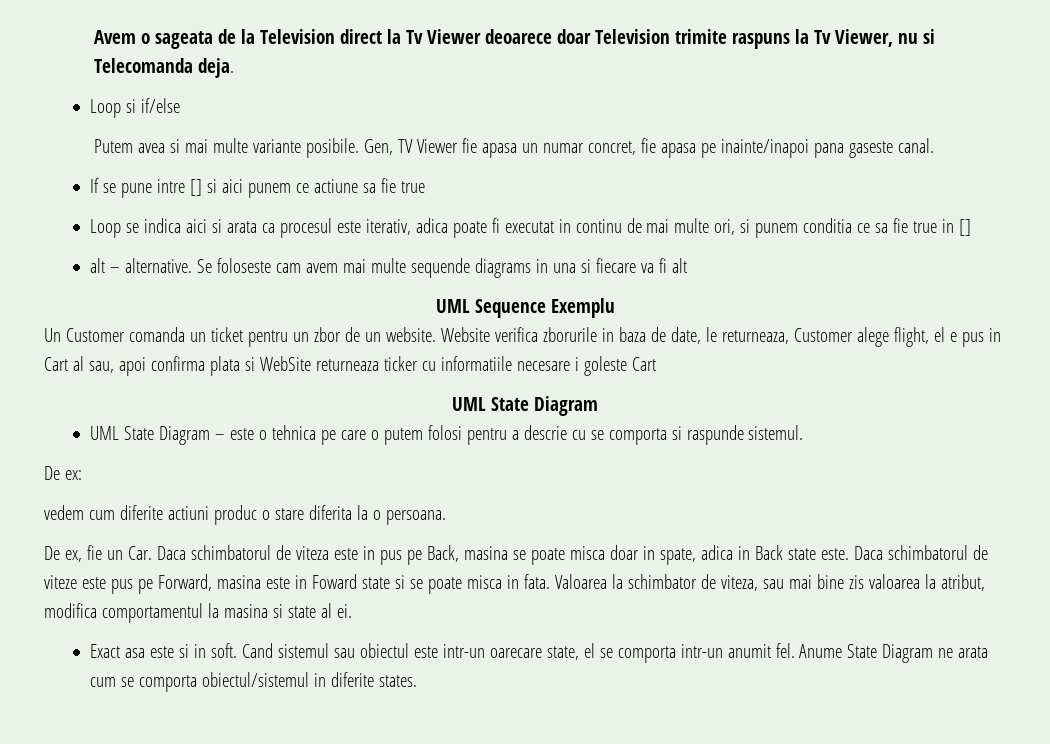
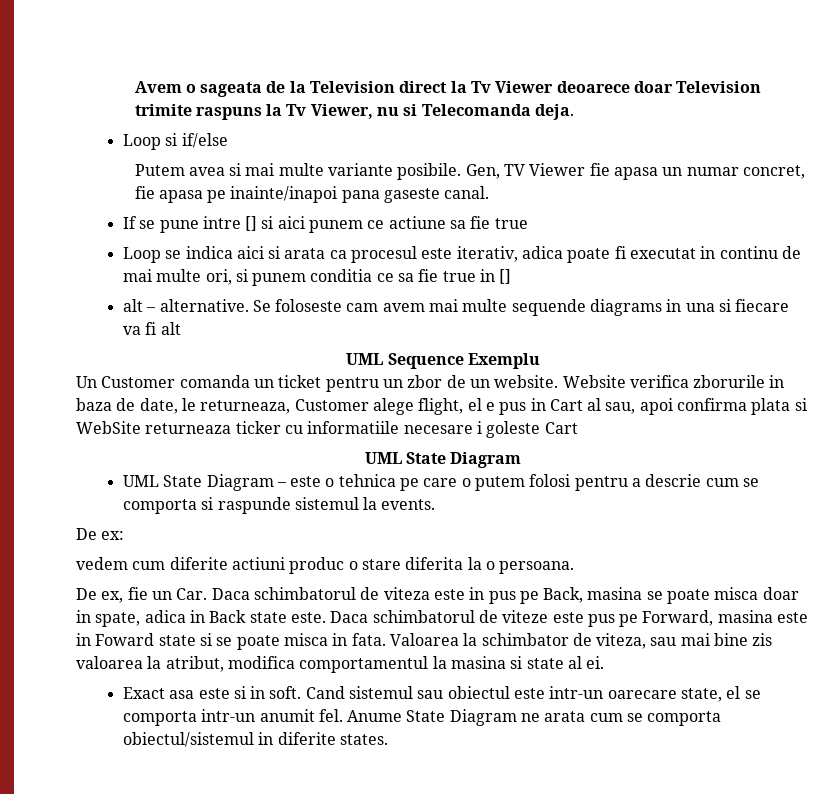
- UML State Diagram – este o tehnica pe care o putem folosi pentru a descrie cu se comporta si raspunde sistemul.
+ UML State Diagram – este o tehnica pe care o putem folosi pentru a descrie cum se comporta si raspunde sistemul la events.

